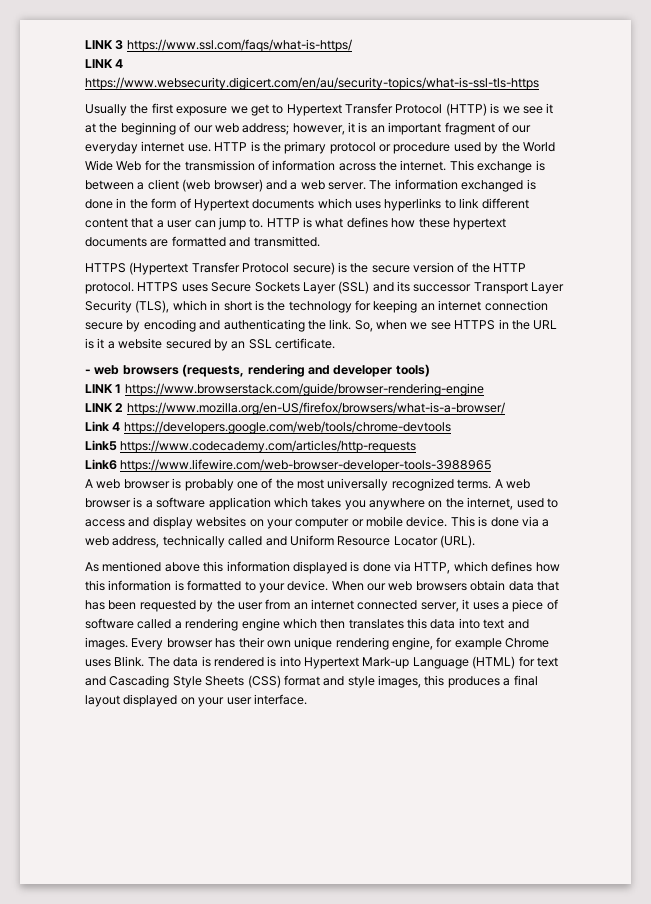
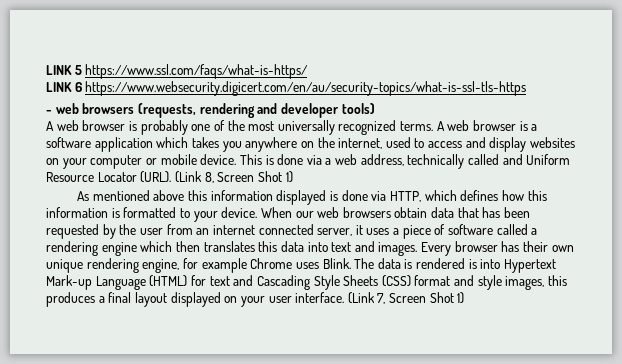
- LINK 3 https://www.ssl.com/faqs/what-is-https/
+ LINK 5 https://www.ssl.com/faqs/what-is-https/
- LINK 4 https://www.websecurity.digicert.com/en/au/security-topics/what-is-ssl-tls-https
+ LINK 6 https://www.websecurity.digicert.com/en/au/security-topics/what-is-ssl-tls-https
- Usually the first exposure we get to Hypertext Transfer Protocol (HTTP) is we see it at the beginning of our web address; however, it is an important fragment of our everyday internet use. HTTP is the primary protocol or procedure used by the World Wide Web for the transmission of information across the internet. This exchange is between a client (web browser) and a web server. The information exchanged is done in the form of Hypertext documents which uses hyperlinks to link different content that a user can jump to. HTTP is what defines how these hypertext documents are formatted and transmitted.
- HTTPS (Hypertext Transfer Protocol secure) is the secure version of the HTTP protocol. HTTPS uses Secure Sockets Layer (SSL) and its successor Transport Layer Security (TLS), which in short is the technology for keeping an internet connection secure by encoding and authenticating the link. So, when we see HTTPS in the URL is it a website secured by an SSL certificate.
- LINK 1 https://www.browserstack.com/guide/browser-rendering-engine
- LINK 2 https://www.mozilla.org/en-US/firefox/browsers/what-is-a-browser/
- Link 4 https://developers.google.com/web/tools/chrome-devtools
- Link5 https://www.codecademy.com/articles/http-requests
- Link6 https://www.lifewire.com/web-browser-developer-tools-3988965
+ (Link 8, Screen Shot 1)
+ (Link 7, Screen Shot 1)

